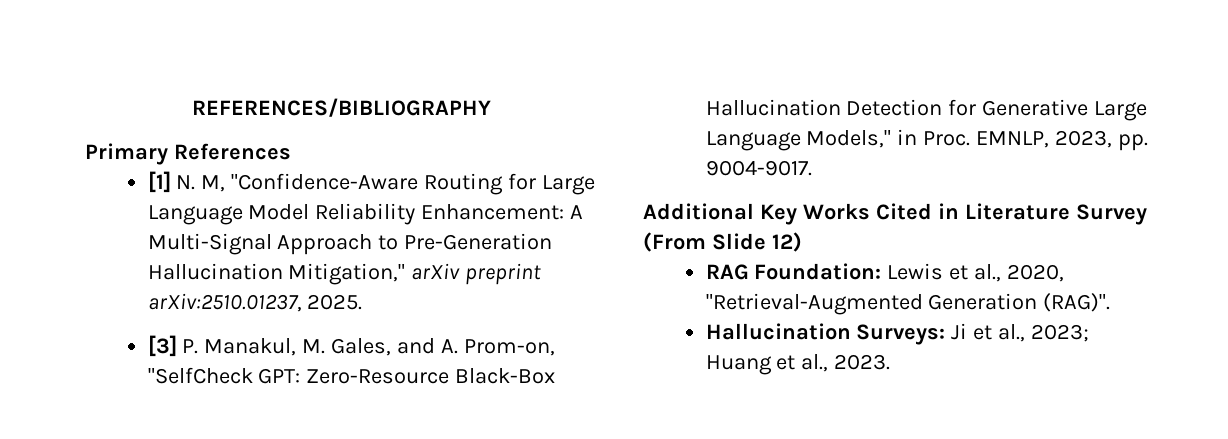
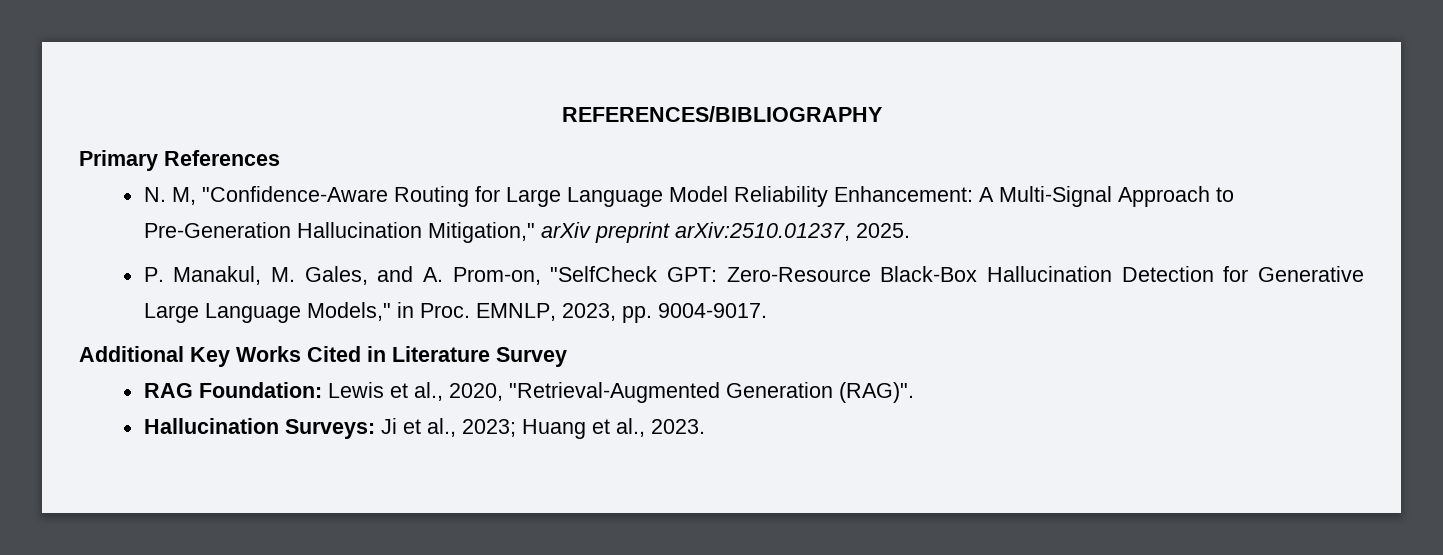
- [1] N. M, "Confidence-Aware Routing for Large Language Model Reliability Enhancement: A Multi-Signal Approach to Pre-Generation Hallucination Mitigation," arXiv preprint arXiv:2510.01237, 2025.
+ N. M, "Confidence-Aware Routing for Large Language Model Reliability Enhancement: A Multi-Signal Approach to Pre-Generation Hallucination Mitigation," arXiv preprint arXiv:2510.01237, 2025.
- [3] P. Manakul, M. Gales, and A. Prom-on, "SelfCheck GPT: Zero-Resource Black-Box Hallucination Detection for Generative Large Language Models," in Proc.
+ P. Manakul, M. Gales, and A. Prom-on, "SelfCheck GPT: Zero-Resource Black-Box Hallucination Detection for Generative Large Language Models," in Proc.
- Additional Key Works Cited in Literature Survey (From Slide 12)
+ Additional Key Works Cited in Literature Survey

